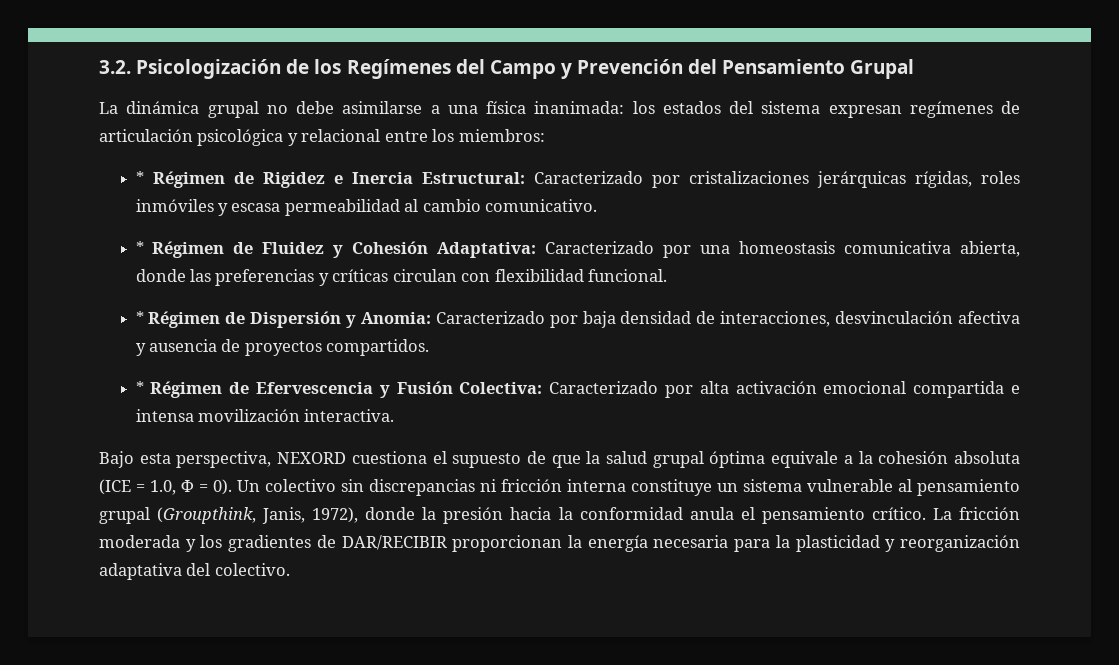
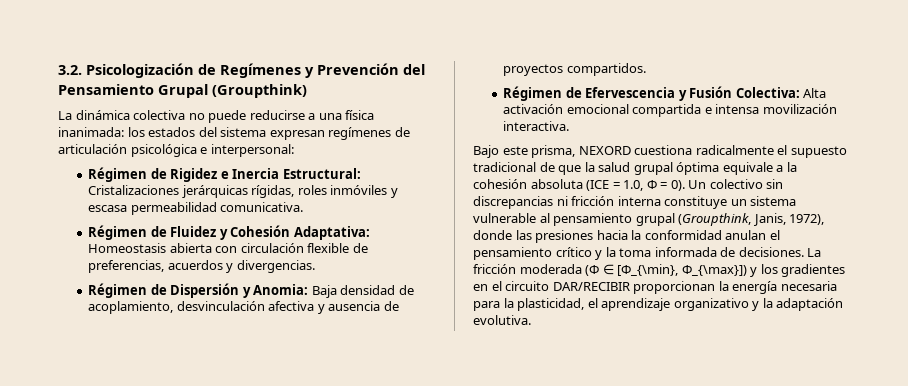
- 3.2. Psicologización de los Regímenes del Campo y Prevención del Pensamiento Grupal
+ 3.2. Psicologización de Regímenes y Prevención del Pensamiento Grupal (Groupthink)
- La dinámica grupal no debe asimilarse a una física inanimada: los estados del sistema expresan regímenes de articulación psicológica y relacional entre los miembros:
- * Régimen de Rigidez e Inercia Estructural: Caracterizado por cristalizaciones jerárquicas rígidas, roles inmóviles y escasa permeabilidad al cambio comunicativo.
- * Régimen de Fluidez y Cohesión Adaptativa: Caracterizado por una homeostasis comunicativa abierta, donde las preferencias y críticas circulan con flexibilidad funcional.
- * Régimen de Dispersión y Anomia: Caracterizado por baja densidad de interacciones, desvinculación afectiva y ausencia de proyectos compartidos.
+ La dinámica colectiva no puede reducirse a una física inanimada: los estados del sistema expresan regímenes de articulación psicológica e interpersonal:
+ Régimen de Rigidez e Inercia Estructural: Cristalizaciones jerárquicas rígidas, roles inmóviles y escasa permeabilidad comunicativa.
+ Régimen de Fluidez y Cohesión Adaptativa: Homeostasis abierta con circulación flexible de preferencias, acuerdos y divergencias.
+ Régimen de Dispersión y Anomia: Baja densidad de acoplamiento, desvinculación afectiva y ausencia de proyectos compartidos.
- * Régimen de Efervescencia y Fusión Colectiva: Caracterizado por alta activación emocional compartida e intensa movilización interactiva.
+ Régimen de Efervescencia y Fusión Colectiva: Alta activación emocional compartida e intensa movilización interactiva.
- Bajo esta perspectiva, NEXORD cuestiona el supuesto de que la salud grupal óptima equivale a la cohesión absoluta (ICE = 1.0, Φ = 0).
+ Bajo este prisma, NEXORD cuestiona radicalmente el supuesto tradicional de que la salud grupal óptima equivale a la cohesión absoluta (ICE = 1.0, Φ = 0).
- Un colectivo sin discrepancias ni fricción interna constituye un sistema vulnerable al pensamiento grupal (Groupthink, Janis, 1972), donde la presión hacia la conformidad anula el pensamiento crítico. La fricción moderada y los gradientes de DAR/RECIBIR proporcionan la energía necesaria para la plasticidad y reorganización adaptativa del colectivo.
+ Un colectivo sin discrepancias ni fricción interna constituye un sistema vulnerable al pensamiento grupal (Groupthink, Janis, 1972), donde las presiones hacia la conformidad anulan el pensamiento crítico y la toma informada de decisiones. La fricción moderada (Φ ∈ [Φ_{\min}, Φ_{\max}]) y los gradientes en el circuito DAR/RECIBIR proporcionan la energía necesaria para la plasticidad, el aprendizaje organizativo y la adaptación evolutiva.

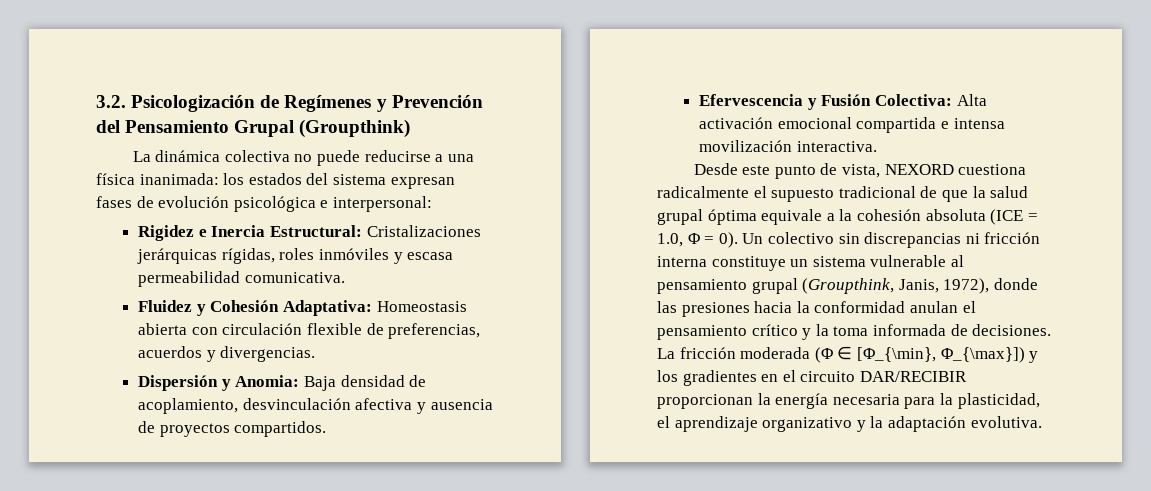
- La dinámica colectiva no puede reducirse a una física inanimada: los estados del sistema expresan regímenes de articulación psicológica e interpersonal:
+ La dinámica colectiva no puede reducirse a una física inanimada: los estados del sistema expresan fases de evolución psicológica e interpersonal:
- Régimen de Rigidez e Inercia Estructural: Cristalizaciones jerárquicas rígidas, roles inmóviles y escasa permeabilidad comunicativa.
+ Rigidez e Inercia Estructural: Cristalizaciones jerárquicas rígidas, roles inmóviles y escasa permeabilidad comunicativa.
- Régimen de Fluidez y Cohesión Adaptativa: Homeostasis abierta con circulación flexible de preferencias, acuerdos y divergencias.
+ Fluidez y Cohesión Adaptativa: Homeostasis abierta con circulación flexible de preferencias, acuerdos y divergencias.
- Régimen de Dispersión y Anomia: Baja densidad de acoplamiento, desvinculación afectiva y ausencia de proyectos compartidos.
+ Dispersión y Anomia: Baja densidad de acoplamiento, desvinculación afectiva y ausencia de proyectos compartidos.
- Régimen de Efervescencia y Fusión Colectiva: Alta activación emocional compartida e intensa movilización interactiva.
+ Efervescencia y Fusión Colectiva: Alta activación emocional compartida e intensa movilización interactiva.
- Bajo este prisma, NEXORD cuestiona radicalmente el supuesto tradicional de que la salud grupal óptima equivale a la cohesión absoluta (ICE = 1.0, Φ = 0).
+ Desde este punto de vista, NEXORD cuestiona radicalmente el supuesto tradicional de que la salud grupal óptima equivale a la cohesión absoluta (ICE = 1.0, Φ = 0).

